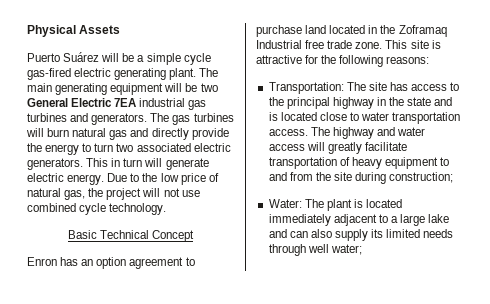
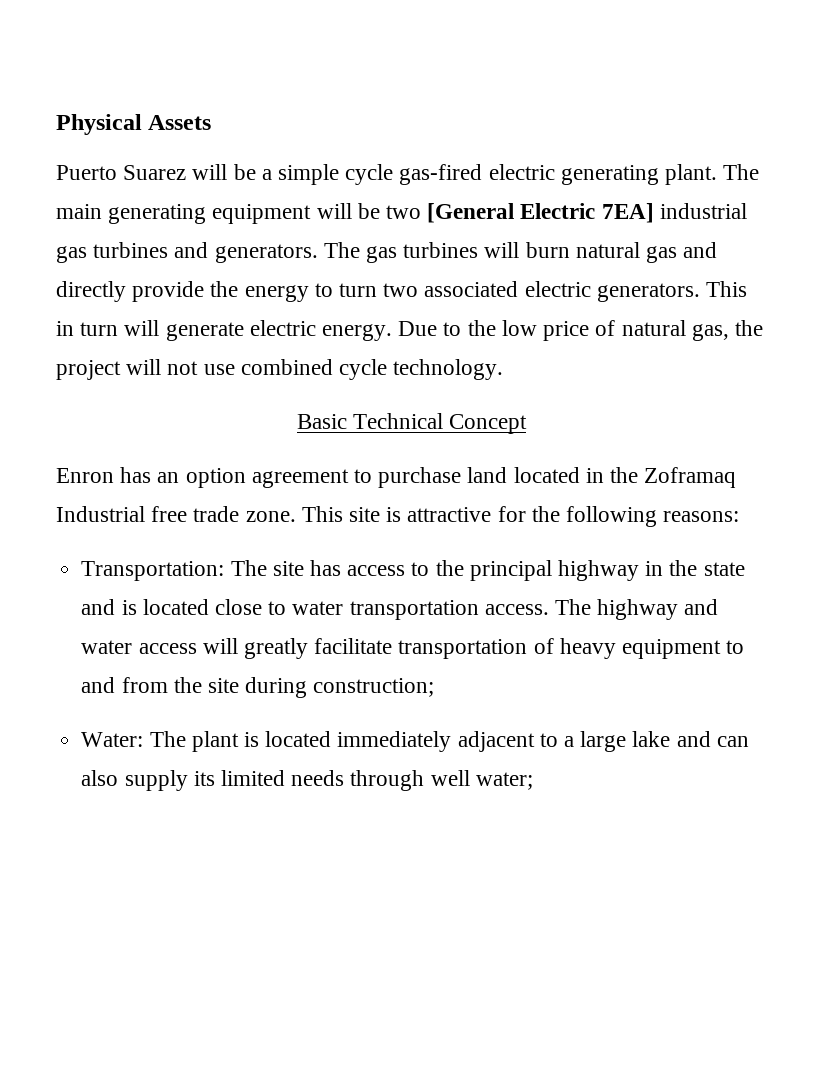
- Puerto Suárez will be a simple cycle gas-fired electric generating plant.
+ Puerto Suarez will be a simple cycle gas-fired electric generating plant.
- The main generating equipment will be two General Electric 7EA industrial gas turbines and generators.
+ The main generating equipment will be two [General Electric 7EA] industrial gas turbines and generators.

